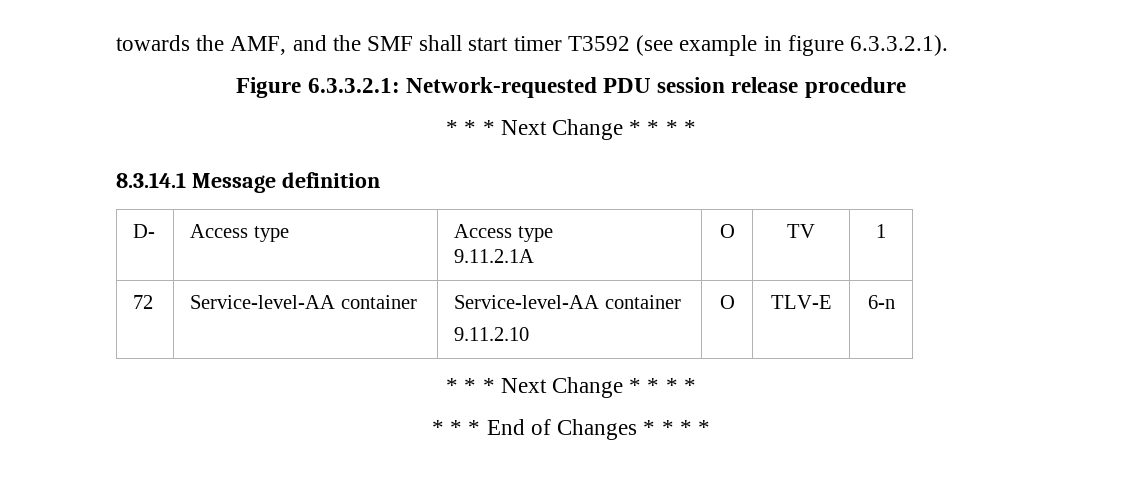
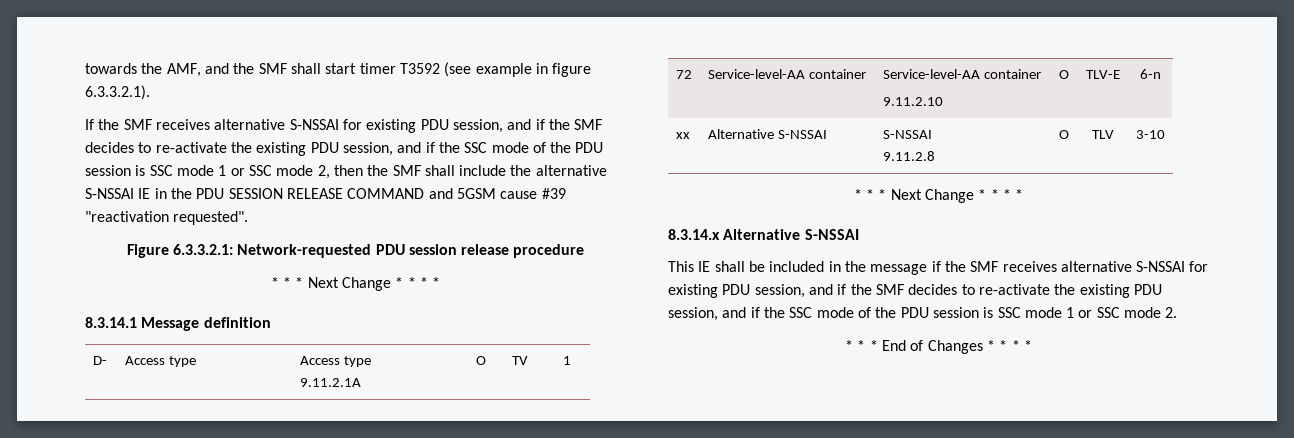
+ If the SMF receives alternative S-NSSAI for existing PDU session, and if the SMF decides to re-activate the existing PDU session, and if the SSC mode of the PDU session is SSC mode 1 or SSC mode 2, then the SMF shall include the alternative S-NSSAI IE in the PDU SESSION RELEASE COMMAND and 5GSM cause #39 "reactivation requested".
  72 | Service-level-AA container | Service-level-AA container
  9.11.2.10 | O | TLV-E | 6-n
+ xx | Alternative S-NSSAI | S-NSSAI
+ 9.11.2.8 | O | TLV | 3-10
  * * * Next Change * * * *
+ 8.3.14.x Alternative S-NSSAI
+ This IE shall be included in the message if the SMF receives alternative S-NSSAI for existing PDU session, and if the SMF decides to re-activate the existing PDU session, and if the SSC mode of the PDU session is SSC mode 1 or SSC mode 2.

